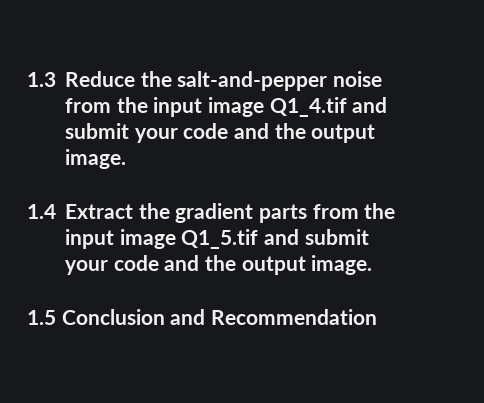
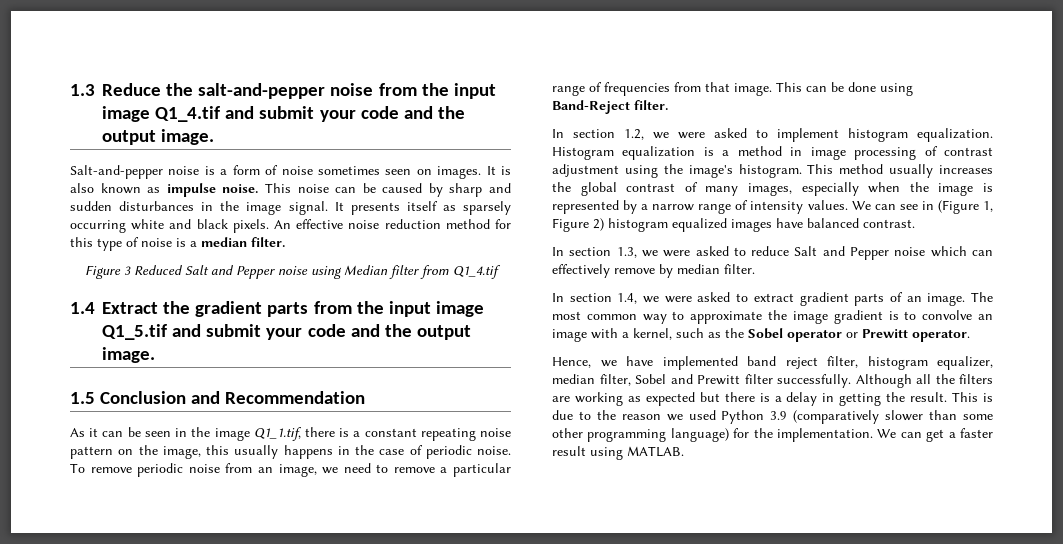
+ Salt-and-pepper noise is a form of noise sometimes seen on images. It is also known as impulse noise. This noise can be caused by sharp and sudden disturbances in the image signal. It presents itself as sparsely occurring white and black pixels. An effective noise reduction method for this type of noise is a median filter.
+ Figure 3 Reduced Salt and Pepper noise using Median filter from Q1_4.tif
+ As it can be seen in the image Q1_1.tif, there is a constant repeating noise pattern on the image, this usually happens in the case of periodic noise. To remove periodic noise from an image, we need to remove a particular range of frequencies from that image. This can be done using Band-Reject filter.
+ In section 1.2, we were asked to implement histogram equalization. Histogram equalization is a method in image processing of contrast adjustment using the image's histogram. This method usually increases the global contrast of many images, especially when the image is represented by a narrow range of intensity values. We can see in (Figure 1, Figure 2) histogram equalized images have balanced contrast.
+ In section 1.3, we were asked to reduce Salt and Pepper noise which can effectively remove by median filter.
+ In section 1.4, we were asked to extract gradient parts of an image. The most common way to approximate the image gradient is to convolve an image with a kernel, such as the Sobel operator or Prewitt operator.
+ Hence, we have implemented band reject filter, histogram equalizer, median filter, Sobel and Prewitt filter successfully. Although all the filters are working as expected but there is a delay in getting the result. This is due to the reason we used Python 3.9 (comparatively slower than some other programming language) for the implementation. We can get a faster result using MATLAB.

